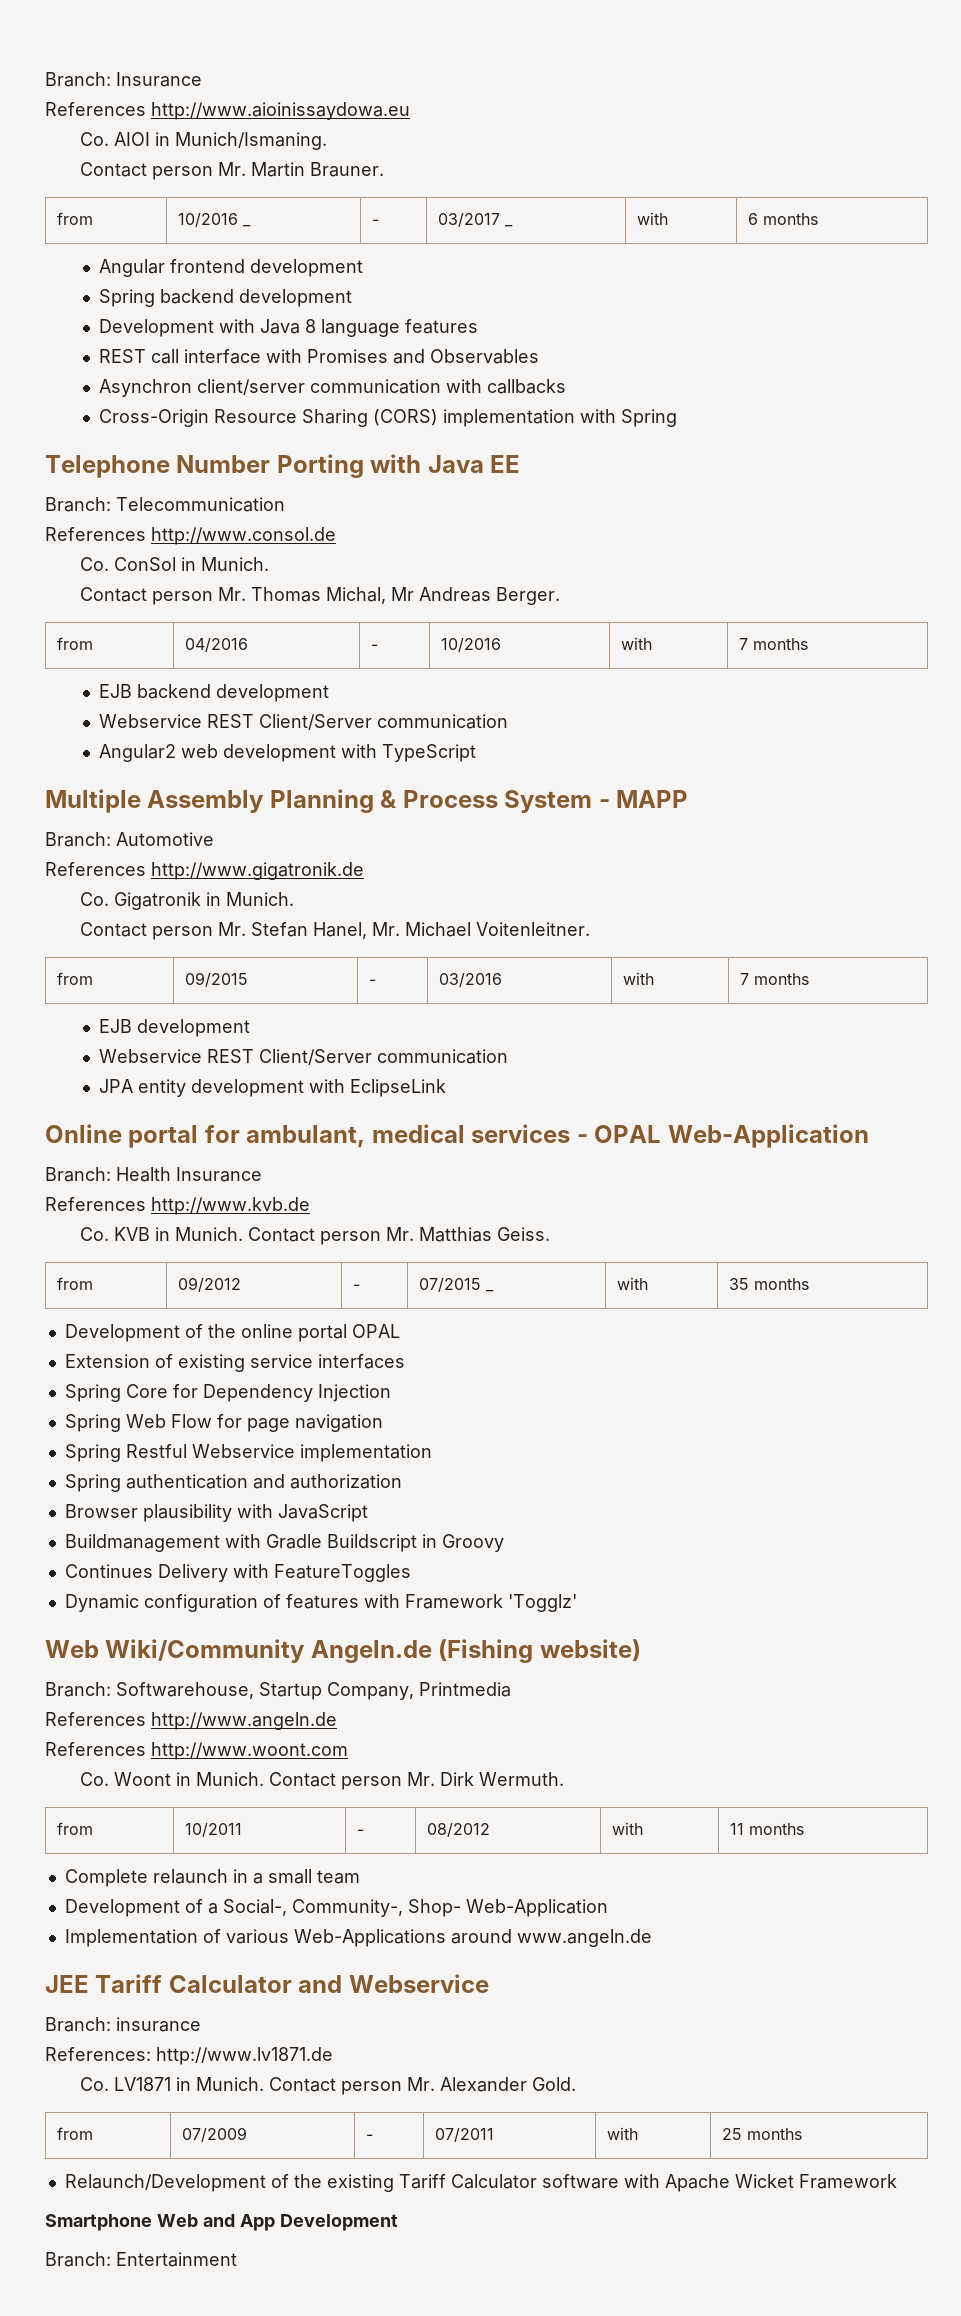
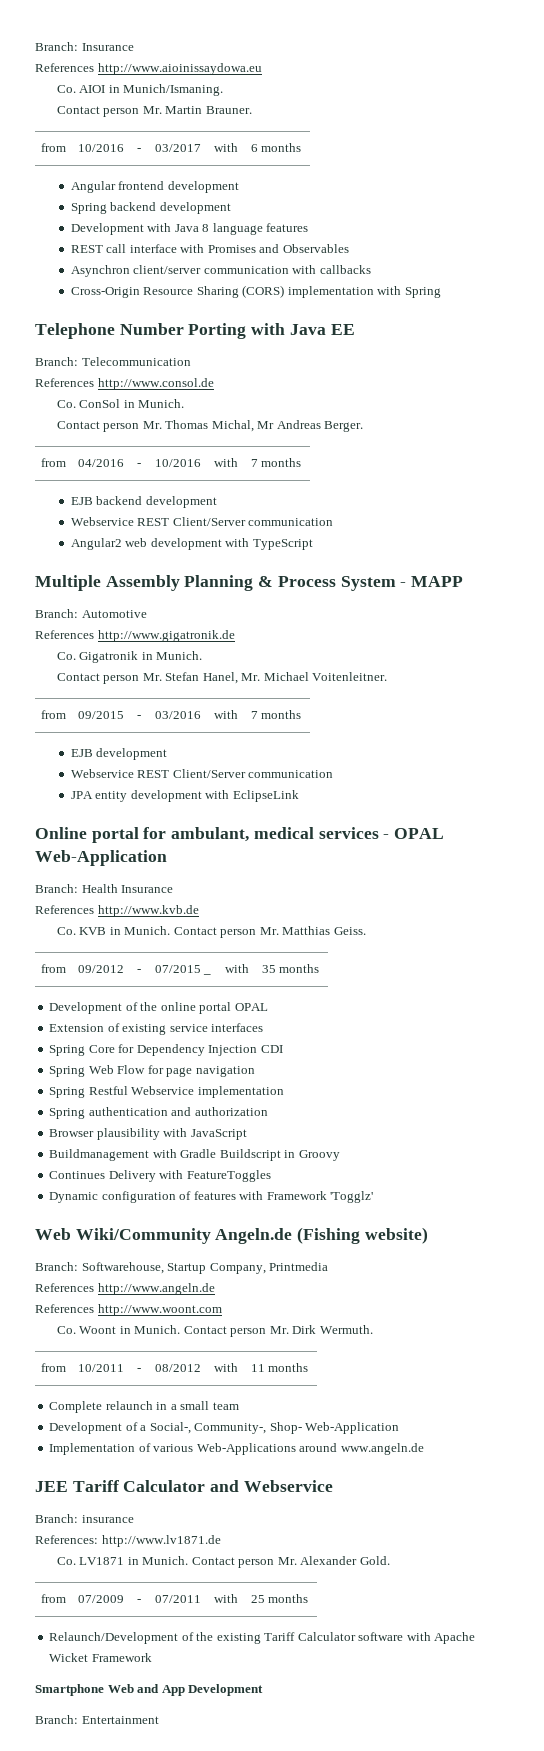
- from | 10/2016 _ | - | 03/2017 _ | with | 6 months
+ from | 10/2016 | - | 03/2017 | with | 6 months
- Spring Core for Dependency Injection
+ Spring Core for Dependency Injection CDI

